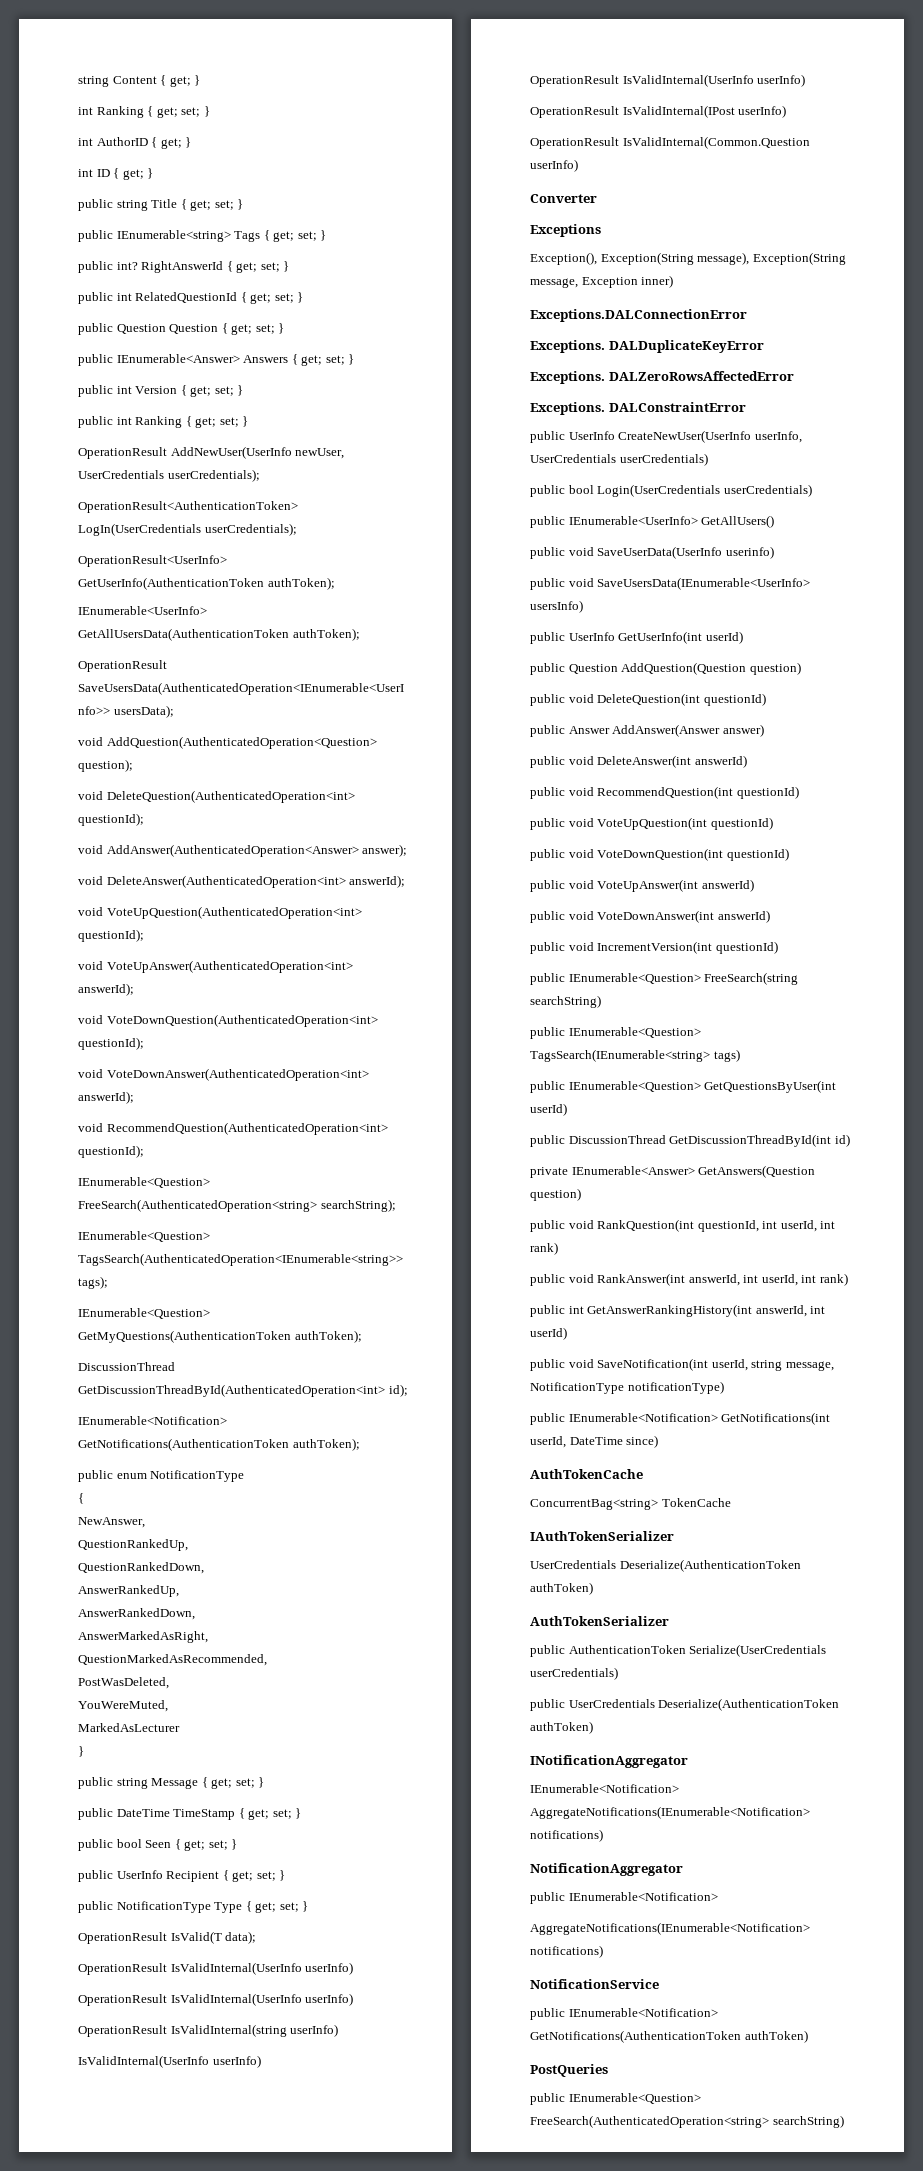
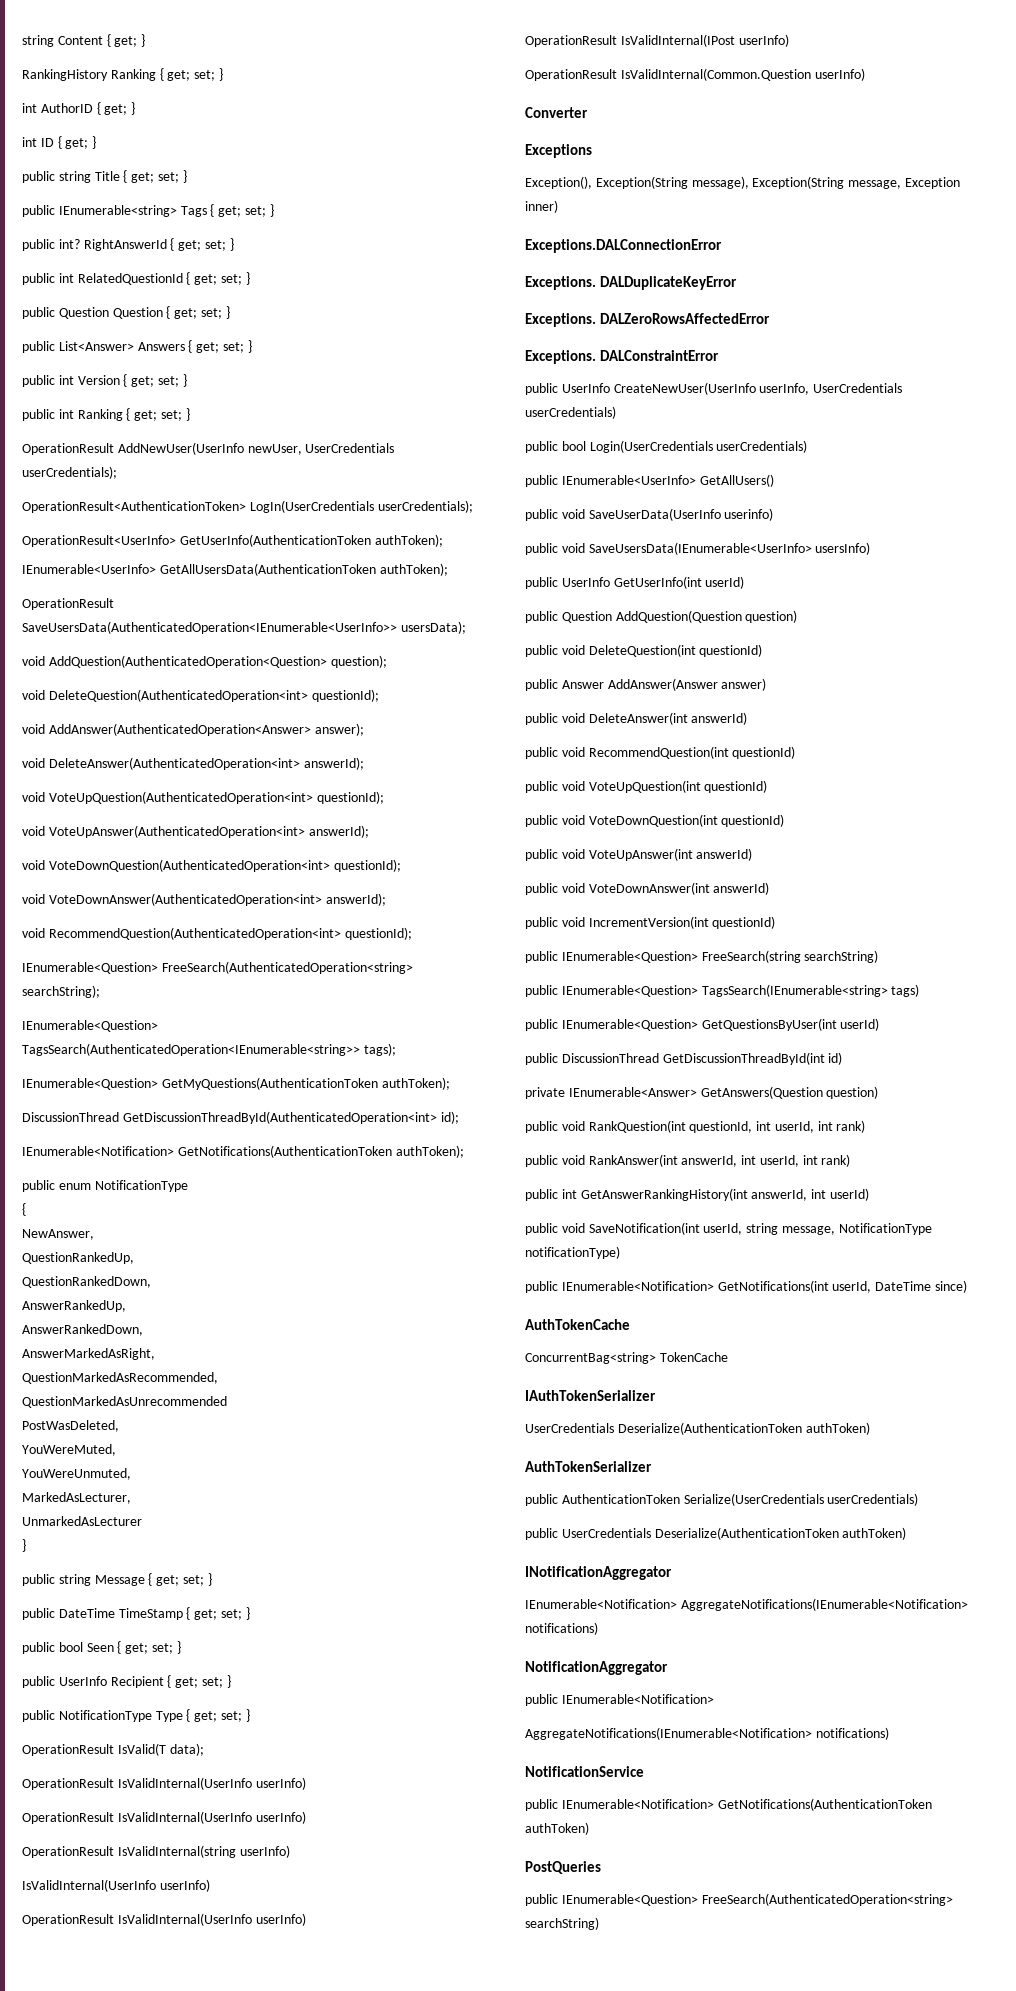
  string Content { get; }
- int Ranking { get; set; }
+ RankingHistory Ranking { get; set; }
- public IEnumerable<Answer> Answers { get; set; }
+ public List<Answer> Answers { get; set; }
+ QuestionMarkedAsUnrecommended
- MarkedAsLecturer
+ YouWereUnmuted,
+ MarkedAsLecturer,
+ UnmarkedAsLecturer

